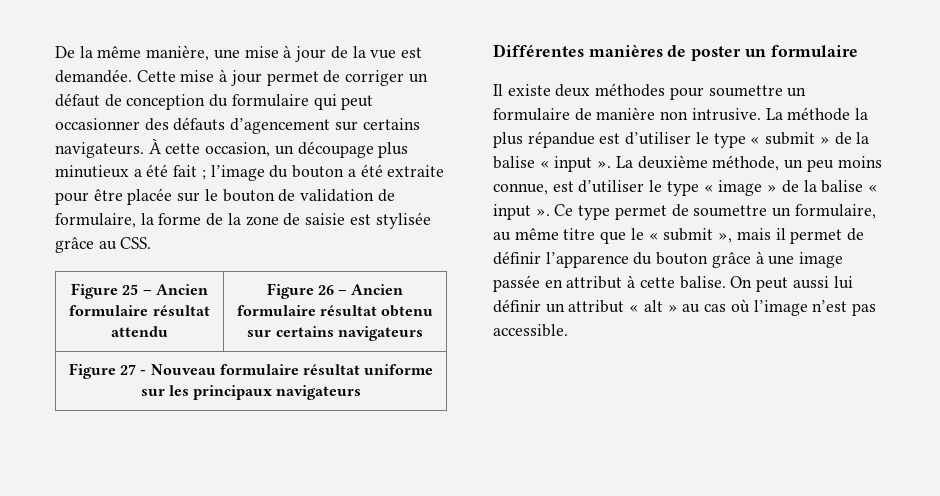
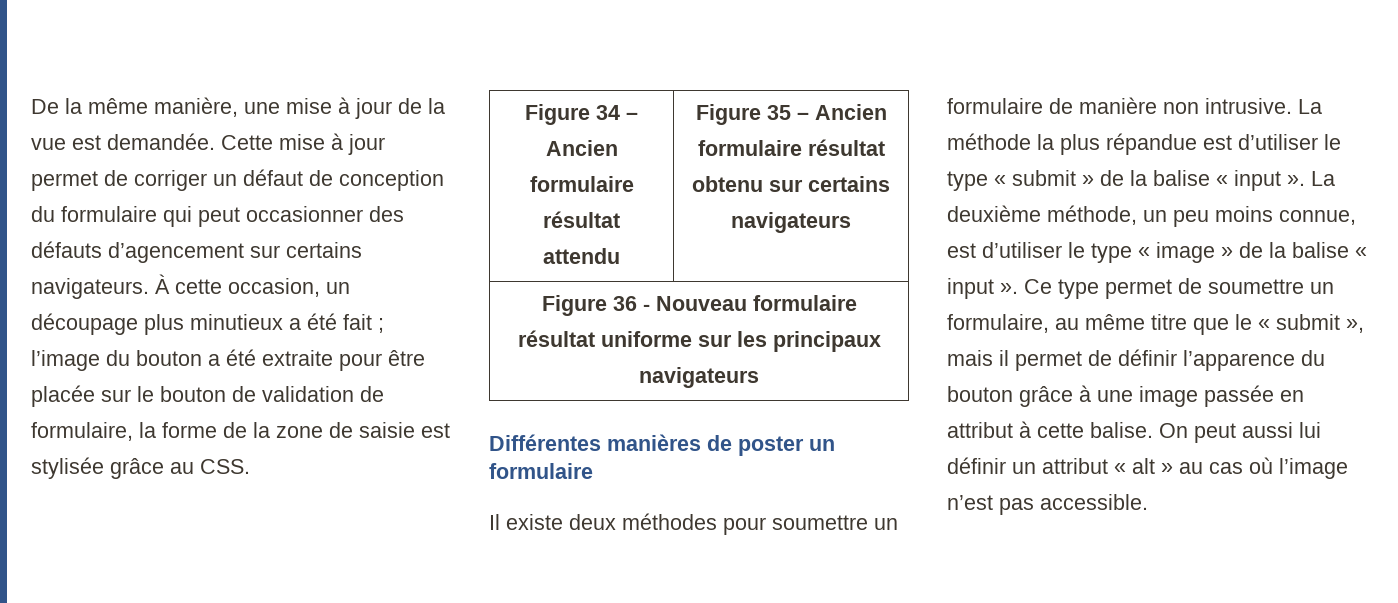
- Figure 25 – Ancien formulaire résultat attendu | Figure 26 – Ancien formulaire résultat obtenu sur certains navigateurs
+ Figure 34 – Ancien formulaire résultat attendu | Figure 35 – Ancien formulaire résultat obtenu sur certains navigateurs
- Figure 27 - Nouveau formulaire résultat uniforme sur les principaux navigateurs
+ Figure 36 - Nouveau formulaire résultat uniforme sur les principaux navigateurs

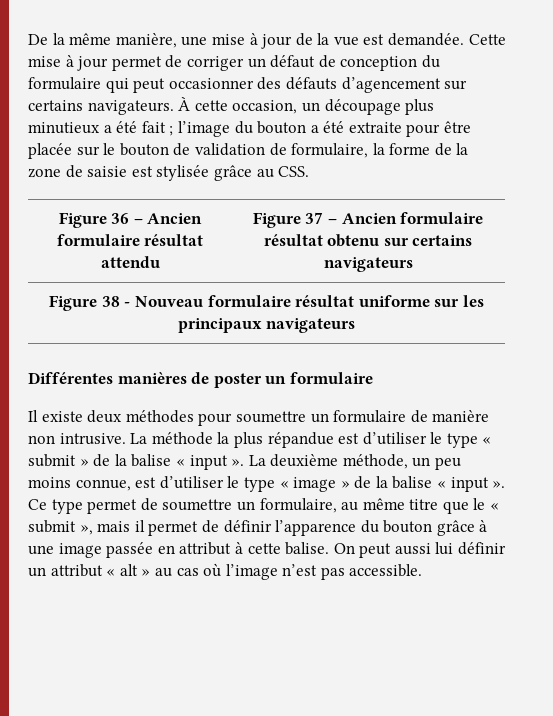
- Figure 34 – Ancien formulaire résultat attendu | Figure 35 – Ancien formulaire résultat obtenu sur certains navigateurs
+ Figure 36 – Ancien formulaire résultat attendu | Figure 37 – Ancien formulaire résultat obtenu sur certains navigateurs
- Figure 36 - Nouveau formulaire résultat uniforme sur les principaux navigateurs
+ Figure 38 - Nouveau formulaire résultat uniforme sur les principaux navigateurs

